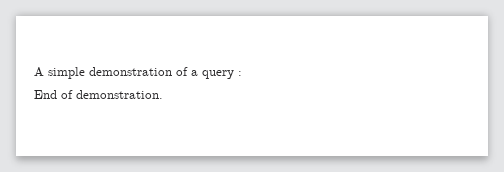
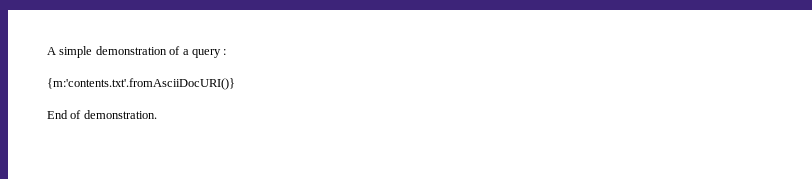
+ {m:'contents.txt'.fromAsciiDocURI()}

